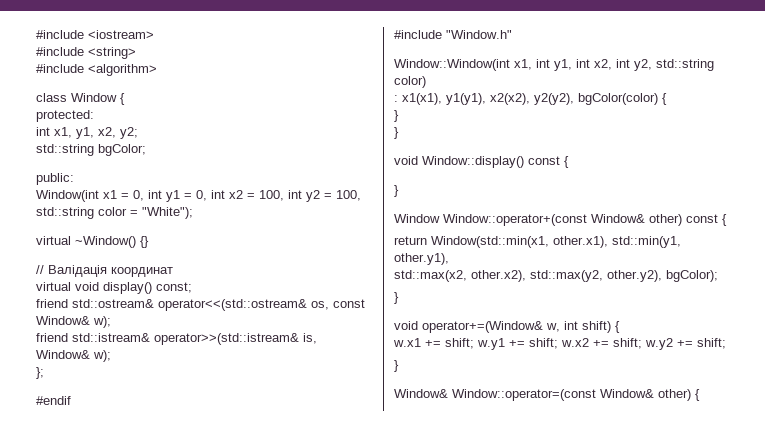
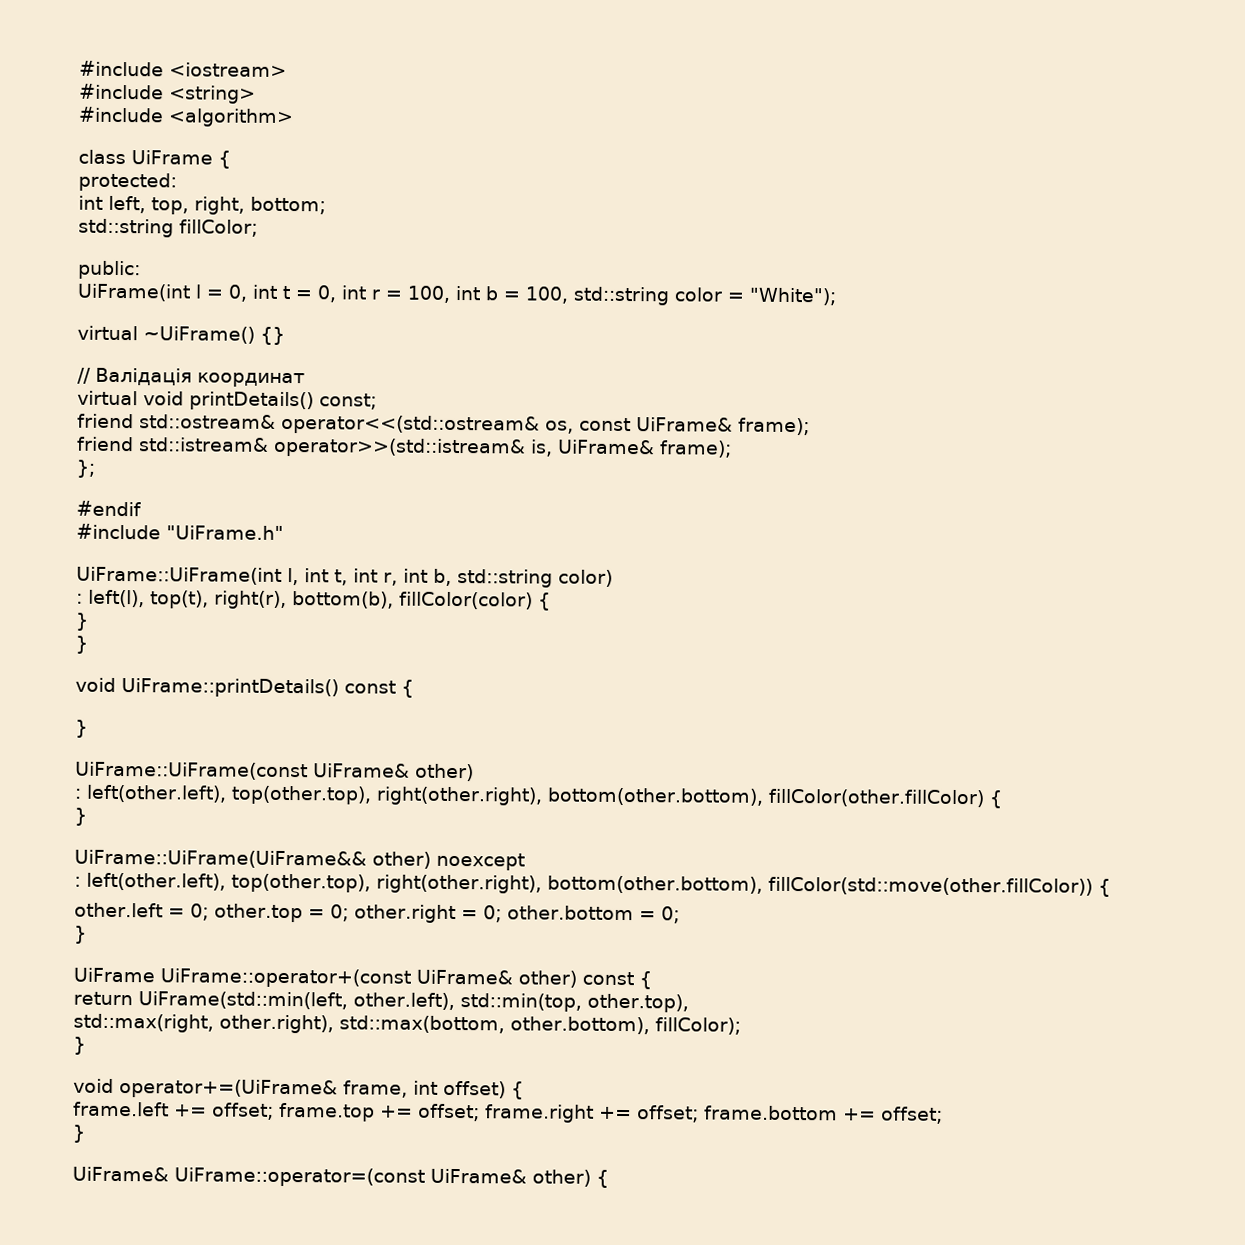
- class Window {
+ class UiFrame {
- int x1, y1, x2, y2;
- std::string bgColor;
+ int left, top, right, bottom;
+ std::string fillColor;
- Window(int x1 = 0, int y1 = 0, int x2 = 100, int y2 = 100, std::string color = "White");
+ UiFrame(int l = 0, int t = 0, int r = 100, int b = 100, std::string color = "White");
- virtual ~Window() {}
+ virtual ~UiFrame() {}
- virtual void display() const;
+ virtual void printDetails() const;
- friend std::ostream& operator<<(std::ostream& os, const Window& w);
+ friend std::ostream& operator<<(std::ostream& os, const UiFrame& frame);
- friend std::istream& operator>>(std::istream& is, Window& w);
+ friend std::istream& operator>>(std::istream& is, UiFrame& frame);
- #include "Window.h"
- Window::Window(int x1, int y1, int x2, int y2, std::string color)
- : x1(x1), y1(y1), x2(x2), y2(y2), bgColor(color) {
+ #include "UiFrame.h"
+ UiFrame::UiFrame(int l, int t, int r, int b, std::string color)
+ : left(l), top(t), right(r), bottom(b), fillColor(color) {
- void Window::display() const {
+ void UiFrame::printDetails() const {
- Window Window::operator+(const Window& other) const {
- return Window(std::min(x1, other.x1), std::min(y1, other.y1),
- std::max(x2, other.x2), std::max(y2, other.y2), bgColor);
+ UiFrame::UiFrame(const UiFrame& other)
+ : left(other.left), top(other.top), right(other.right), bottom(other.bottom), fillColor(other.fillColor) {
  }
- void operator+=(Window& w, int shift) {
- w.x1 += shift; w.y1 += shift; w.x2 += shift; w.y2 += shift;
+ UiFrame::UiFrame(UiFrame&& other) noexcept
+ : left(other.left), top(other.top), right(other.right), bottom(other.bottom), fillColor(std::move(other.fillColor)) {
+ other.left = 0; other.top = 0; other.right = 0; other.bottom = 0;
  }
- Window& Window::operator=(const Window& other) {
+ UiFrame UiFrame::operator+(const UiFrame& other) const {
+ return UiFrame(std::min(left, other.left), std::min(top, other.top),
+ std::max(right, other.right), std::max(bottom, other.bottom), fillColor);
+ }
+ void operator+=(UiFrame& frame, int offset) {
+ frame.left += offset; frame.top += offset; frame.right += offset; frame.bottom += offset;
+ }
+ UiFrame& UiFrame::operator=(const UiFrame& other) {

